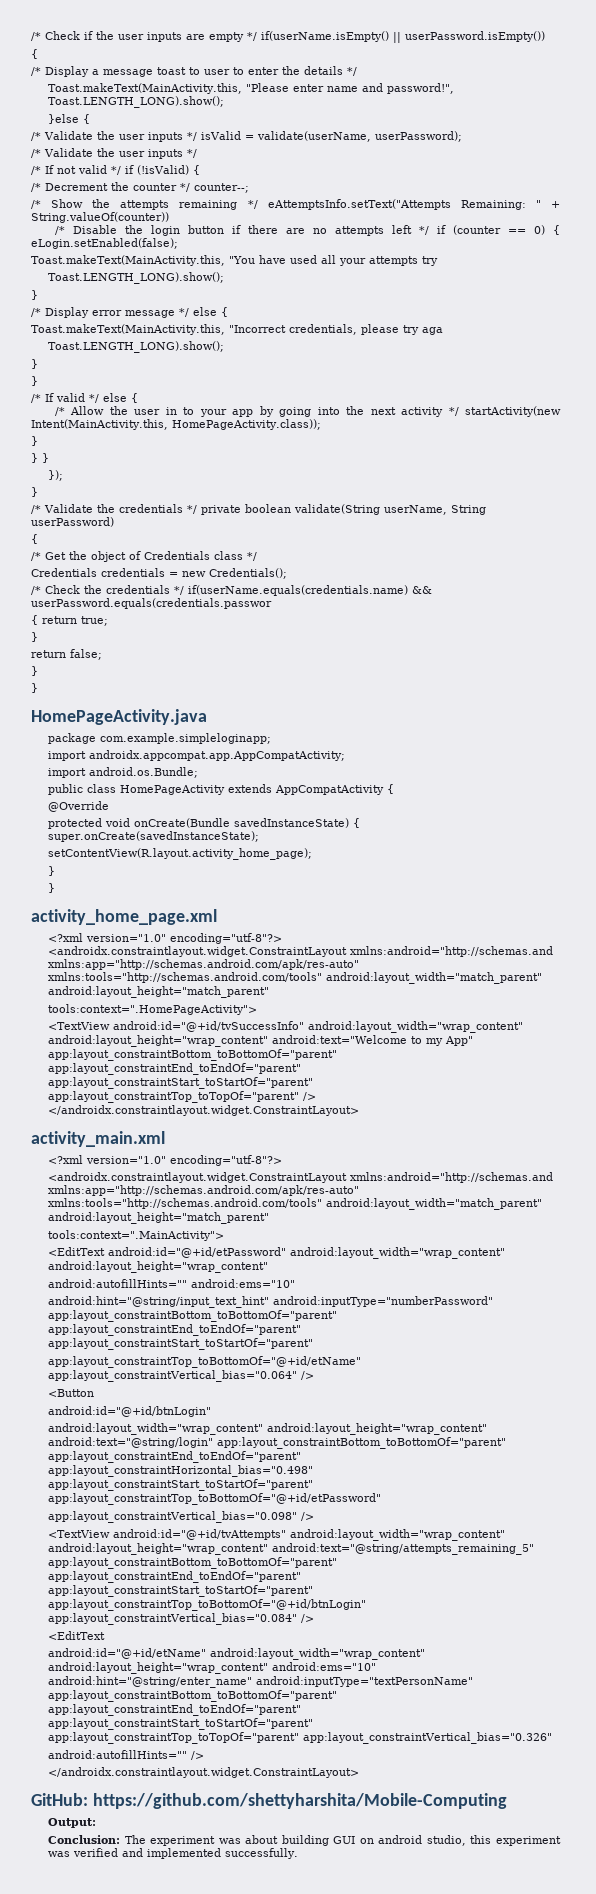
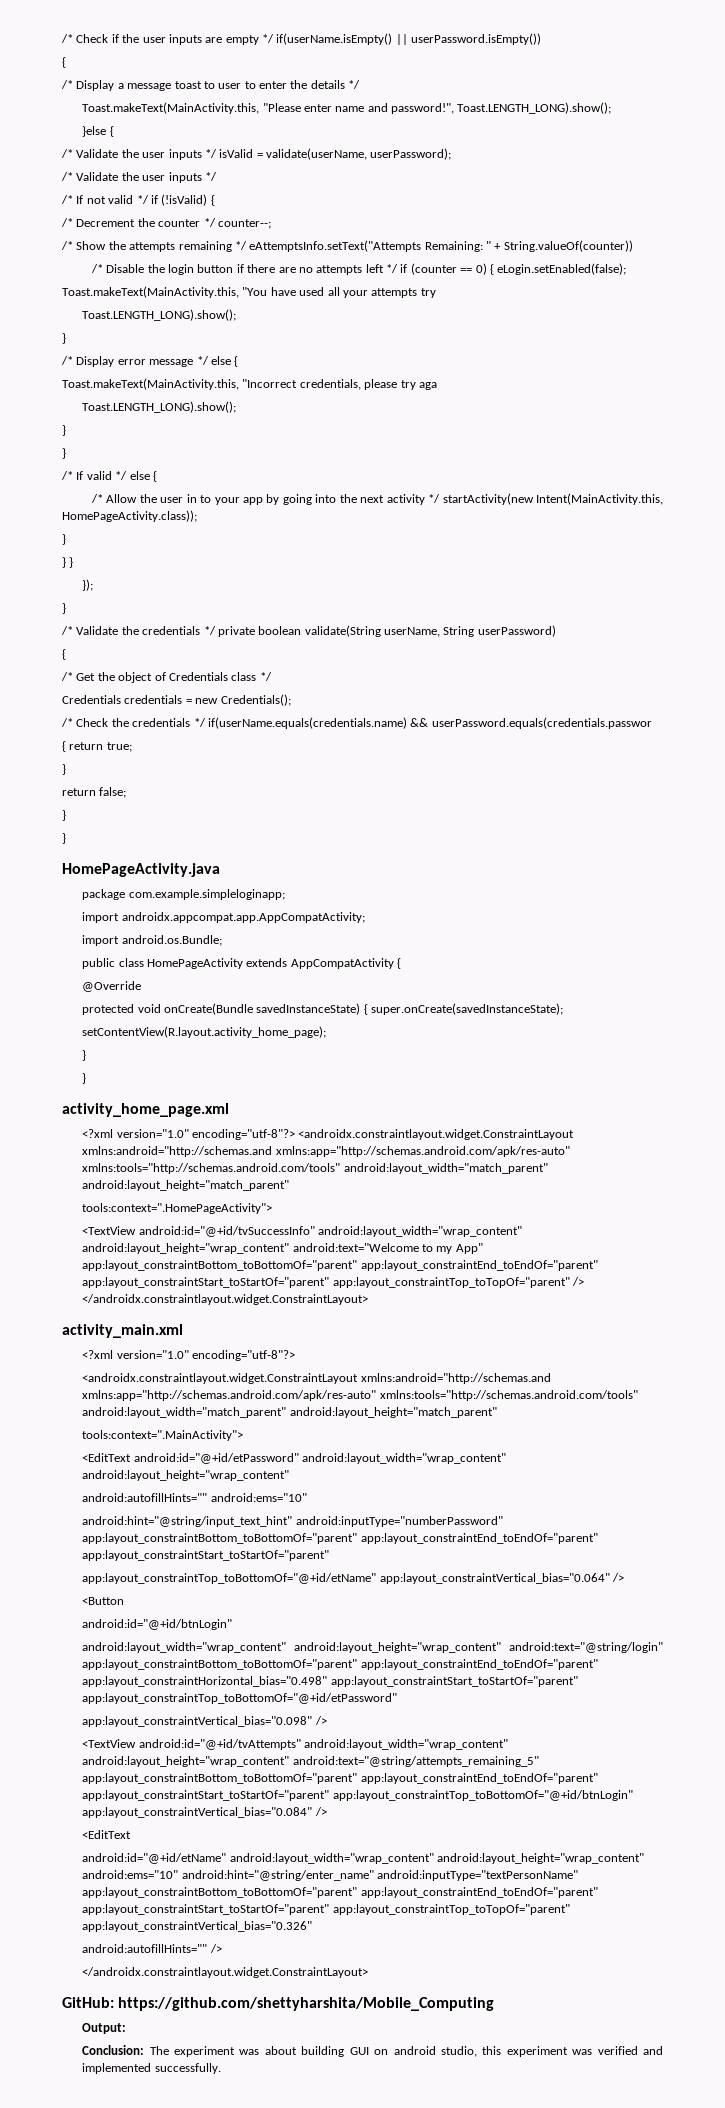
- GitHub: https://github.com/shettyharshita/Mobile-Computing
+ GitHub: https://github.com/shettyharshita/Mobile_Computing

